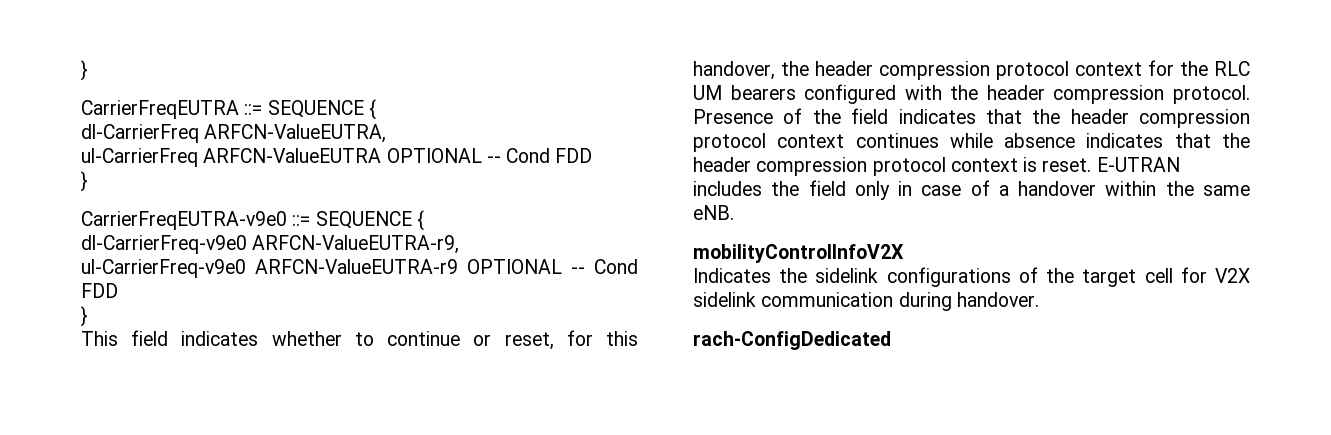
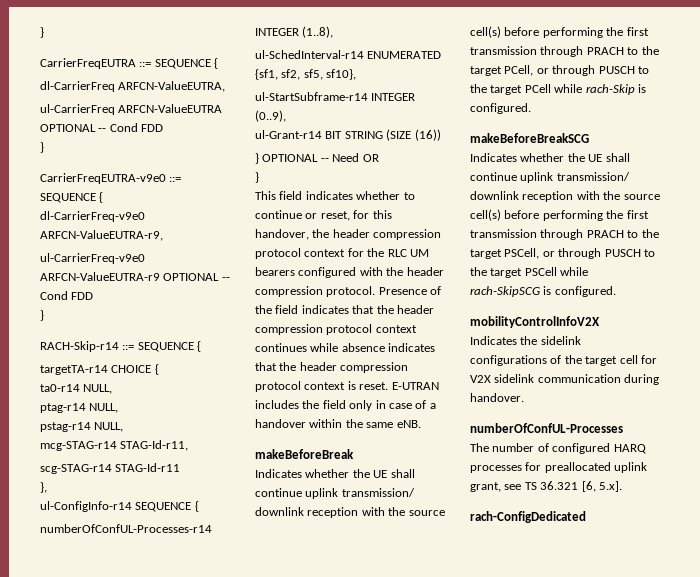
+ RACH-Skip-r14 ::= SEQUENCE {
+ targetTA-r14 CHOICE {
+ ta0-r14 NULL,
+ ptag-r14 NULL,
+ pstag-r14 NULL,
+ mcg-STAG-r14 STAG-Id-r11,
+ scg-STAG-r14 STAG-Id-r11
+ },
+ ul-ConfigInfo-r14 SEQUENCE {
+ numberOfConfUL-Processes-r14 INTEGER (1..8),
+ ul-SchedInterval-r14 ENUMERATED {sf1, sf2, sf5, sf10},
+ ul-StartSubframe-r14 INTEGER (0..9),
+ ul-Grant-r14 BIT STRING (SIZE (16))
+ } OPTIONAL -- Need OR
+ }
+ makeBeforeBreak
+ Indicates whether the UE shall continue uplink transmission/ downlink reception with the source cell(s) before performing the first transmission through PRACH to the target PCell, or through PUSCH to the target PCell while rach-Skip is configured.
+ makeBeforeBreakSCG
+ Indicates whether the UE shall continue uplink transmission/ downlink reception with the source cell(s) before performing the first transmission through PRACH to the target PSCell, or through PUSCH to the target PSCell while rach-SkipSCG is configured.
+ numberOfConfUL-Processes
+ The number of configured HARQ processes for preallocated uplink grant, see TS 36.321 [6, 5.x].

